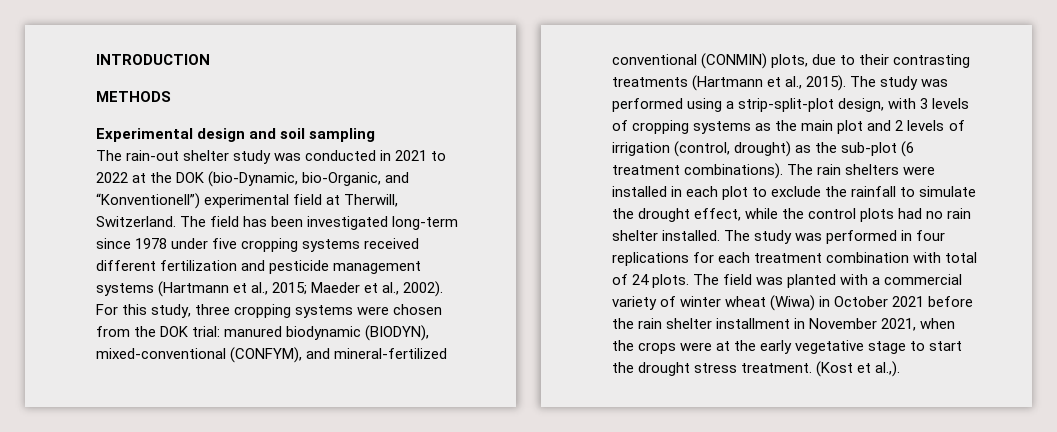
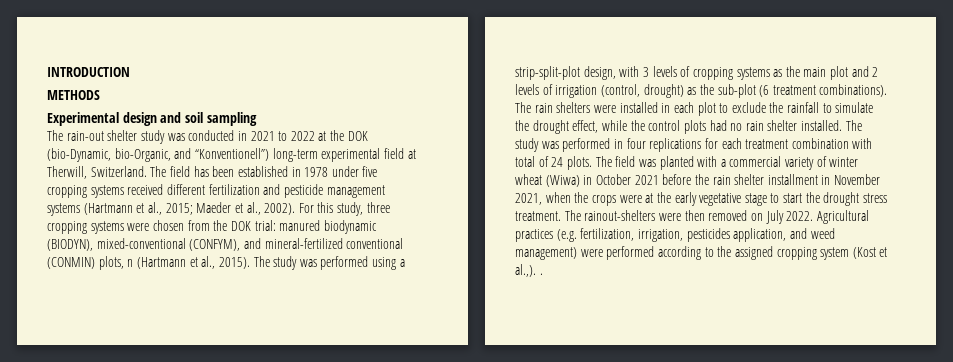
- The rain-out shelter study was conducted in 2021 to 2022 at the DOK (bio-Dynamic, bio-Organic, and “Konventionell”) experimental field at Therwill, Switzerland.
+ The rain-out shelter study was conducted in 2021 to 2022 at the DOK (bio-Dynamic, bio-Organic, and “Konventionell”) long-term experimental field at Therwill, Switzerland.
- The field has been investigated long-term since 1978 under five cropping systems received different fertilization and pesticide management systems (Hartmann et al., 2015; Maeder et al., 2002).
+ The field has been established in 1978 under five cropping systems received different fertilization and pesticide management systems (Hartmann et al., 2015; Maeder et al., 2002).
- For this study, three cropping systems were chosen from the DOK trial: manured biodynamic (BIODYN), mixed-conventional (CONFYM), and mineral-fertilized conventional (CONMIN) plots, due to their contrasting treatments (Hartmann et al., 2015).
+ For this study, three cropping systems were chosen from the DOK trial: manured biodynamic (BIODYN), mixed-conventional (CONFYM), and mineral-fertilized conventional (CONMIN) plots, n (Hartmann et al., 2015).
- (Kost et al.,).
+ The rainout-shelters were then removed on July 2022. Agricultural practices (e.g. fertilization, irrigation, pesticides application, and weed management) were performed according to the assigned cropping system (Kost et al.,). .

